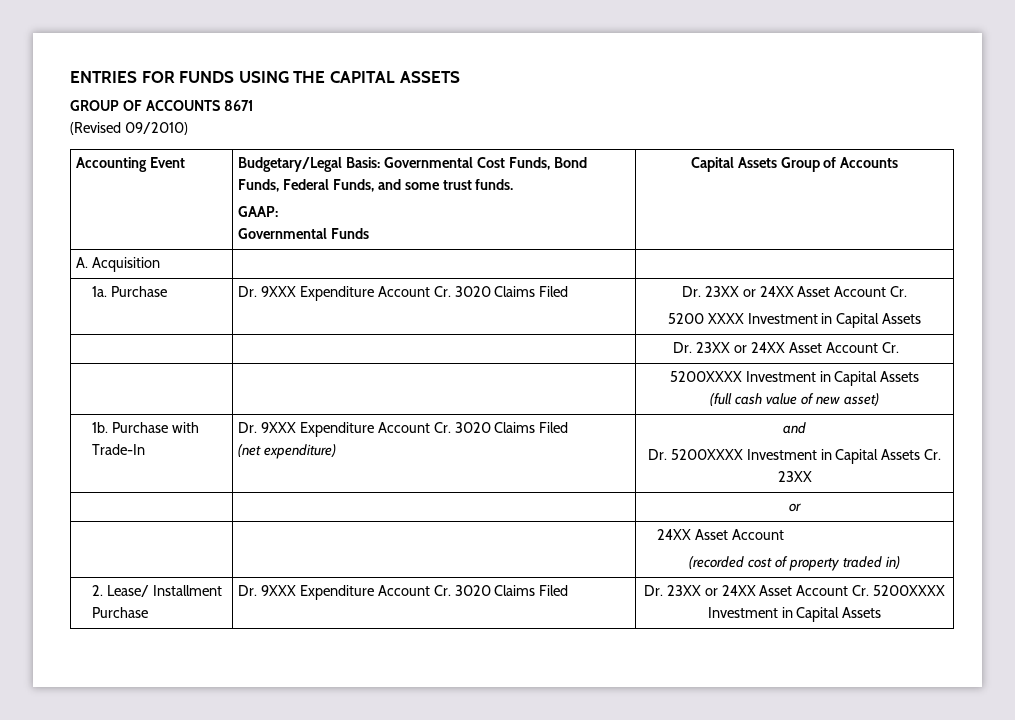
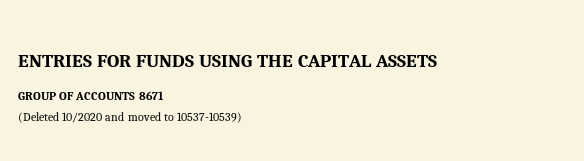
- (Revised 09/2010)
- Accounting Event | Budgetary/Legal Basis: Governmental Cost Funds, Bond Funds, Federal Funds, and some trust funds.
- GAAP:
- Governmental Funds | Capital Assets Group of Accounts
- A. Acquisition | |
- 1a. Purchase | Dr. 9XXX Expenditure Account Cr. 3020 Claims Filed | Dr. 23XX or 24XX Asset Account Cr.
- 5200 XXXX Investment in Capital Assets
- | | Dr. 23XX or 24XX Asset Account Cr.
- | | 5200XXXX Investment in Capital Assets
- (full cash value of new asset)
- 1b. Purchase with Trade-In | Dr. 9XXX Expenditure Account Cr. 3020 Claims Filed
- (net expenditure) | and
- Dr. 5200XXXX Investment in Capital Assets Cr. 23XX
- | | or
- | | 24XX Asset Account
- (recorded cost of property traded in)
- 2. Lease/ Installment Purchase | Dr. 9XXX Expenditure Account Cr. 3020 Claims Filed | Dr. 23XX or 24XX Asset Account Cr. 5200XXXX Investment in Capital Assets
+ (Deleted 10/2020 and moved to 10537-10539)

